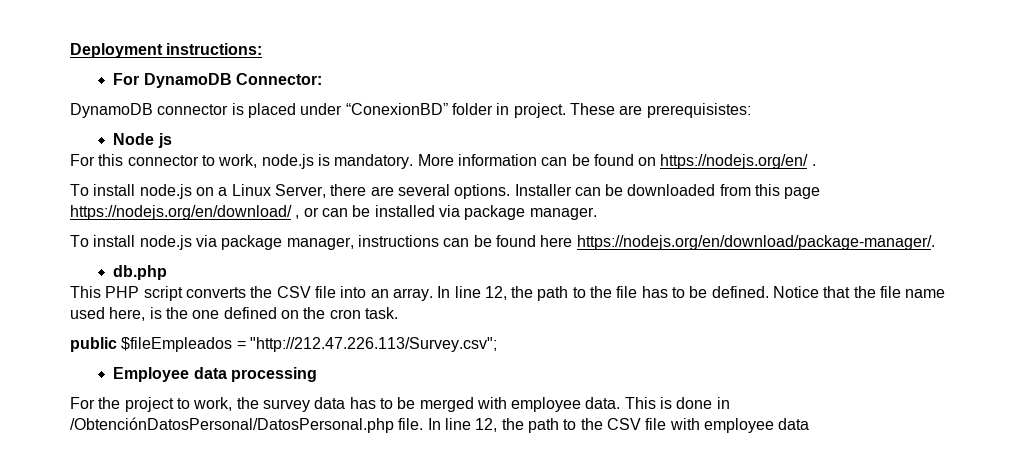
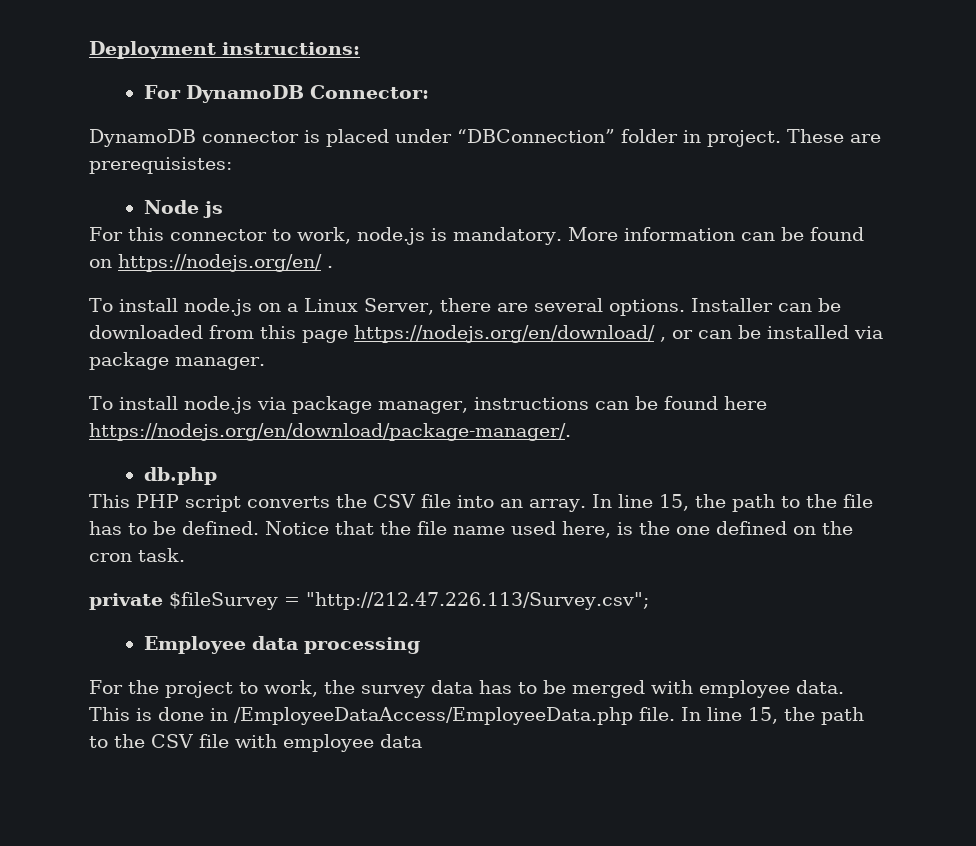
- DynamoDB connector is placed under “ConexionBD” folder in project.
+ DynamoDB connector is placed under “DBConnection” folder in project.
- In line 12, the path to the file has to be defined.
+ In line 15, the path to the file has to be defined.
- public $fileEmpleados = "http://212.47.226.113/Survey.csv";
+ private $fileSurvey = "http://212.47.226.113/Survey.csv";
- This is done in /ObtenciónDatosPersonal/DatosPersonal.php file.
+ This is done in /EmployeeDataAccess/EmployeeData.php file.
- In line 12, the path to the CSV file with employee data
+ In line 15, the path to the CSV file with employee data

